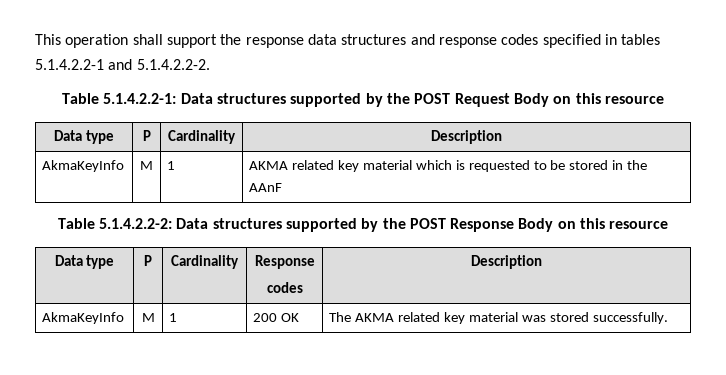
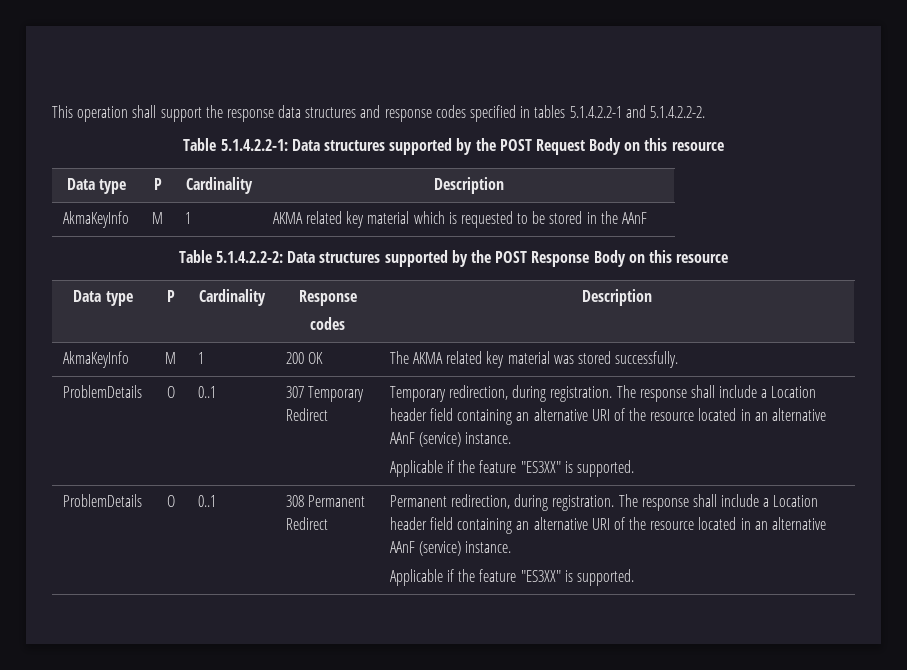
+ ProblemDetails | O | 0..1 | 307 Temporary Redirect | Temporary redirection, during registration. The response shall include a Location header field containing an alternative URI of the resource located in an alternative AAnF (service) instance.
+ Applicable if the feature "ES3XX" is supported.
+ ProblemDetails | O | 0..1 | 308 Permanent Redirect | Permanent redirection, during registration. The response shall include a Location header field containing an alternative URI of the resource located in an alternative AAnF (service) instance.
+ Applicable if the feature "ES3XX" is supported.

